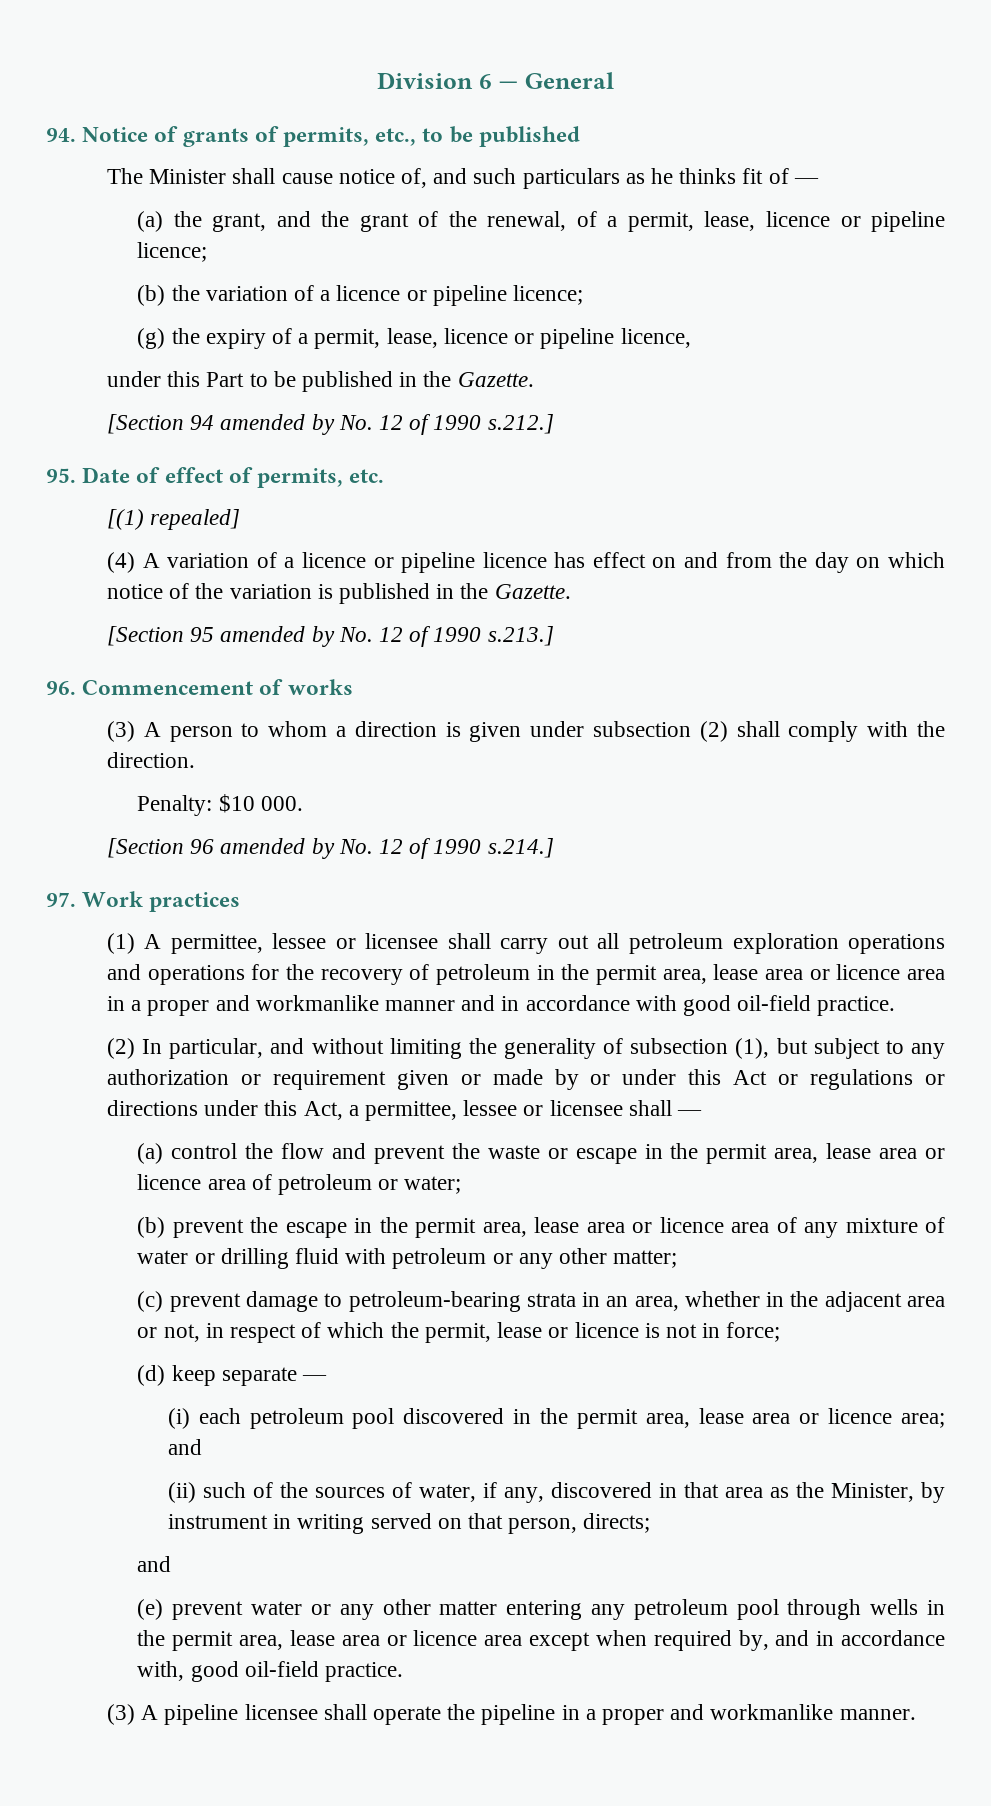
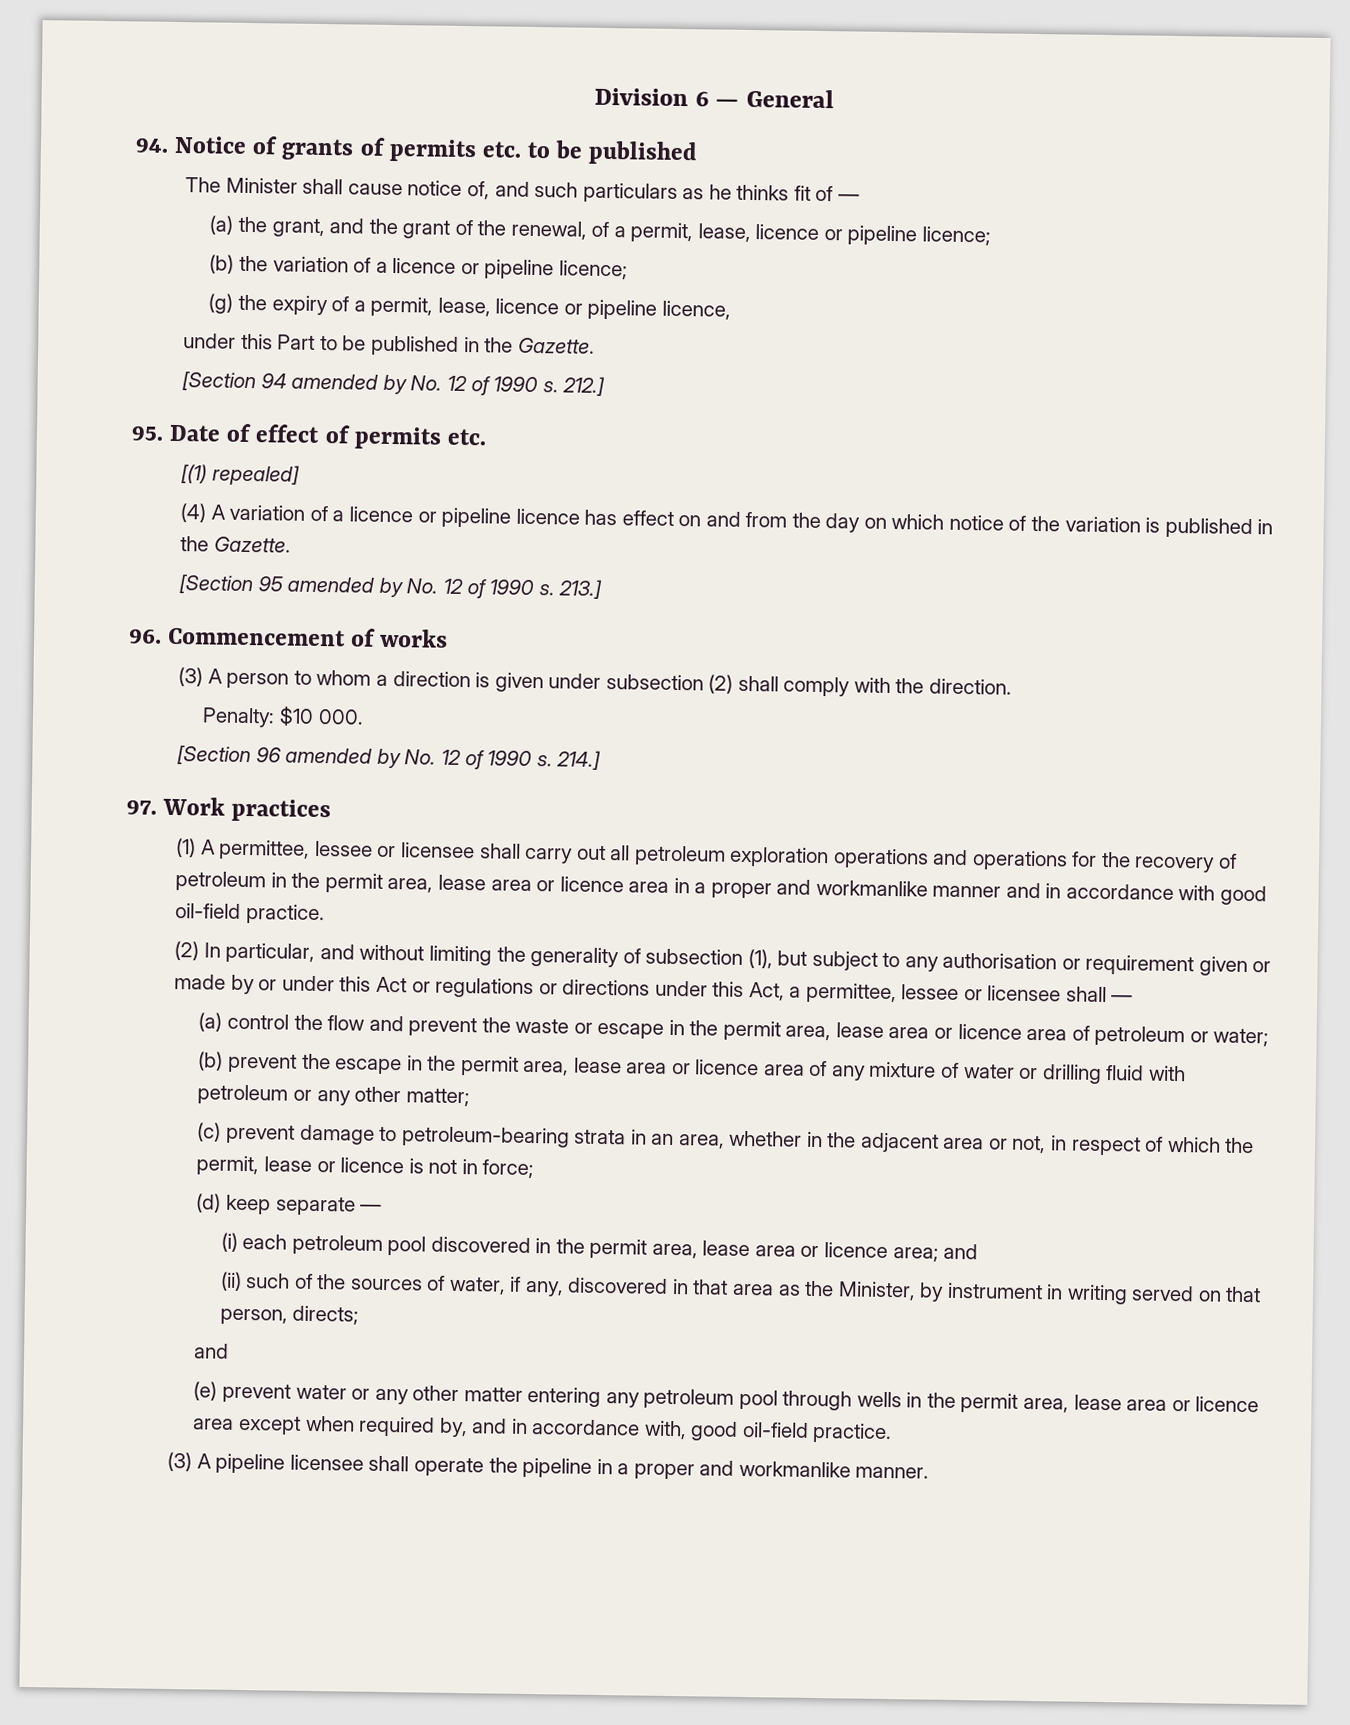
- 94. Notice of grants of permits, etc., to be published
+ 94. Notice of grants of permits etc. to be published
- [Section 94 amended by No. 12 of 1990 s.212.]
+ [Section 94 amended by No. 12 of 1990 s. 212.]
- 95. Date of effect of permits, etc.
+ 95. Date of effect of permits etc.
- [Section 95 amended by No. 12 of 1990 s.213.]
+ [Section 95 amended by No. 12 of 1990 s. 213.]
- [Section 96 amended by No. 12 of 1990 s.214.]
+ [Section 96 amended by No. 12 of 1990 s. 214.]
- (2) In particular, and without limiting the generality of subsection (1), but subject to any authorization or requirement given or made by or under this Act or regulations or directions under this Act, a permittee, lessee or licensee shall —
+ (2) In particular, and without limiting the generality of subsection (1), but subject to any authorisation or requirement given or made by or under this Act or regulations or directions under this Act, a permittee, lessee or licensee shall —

